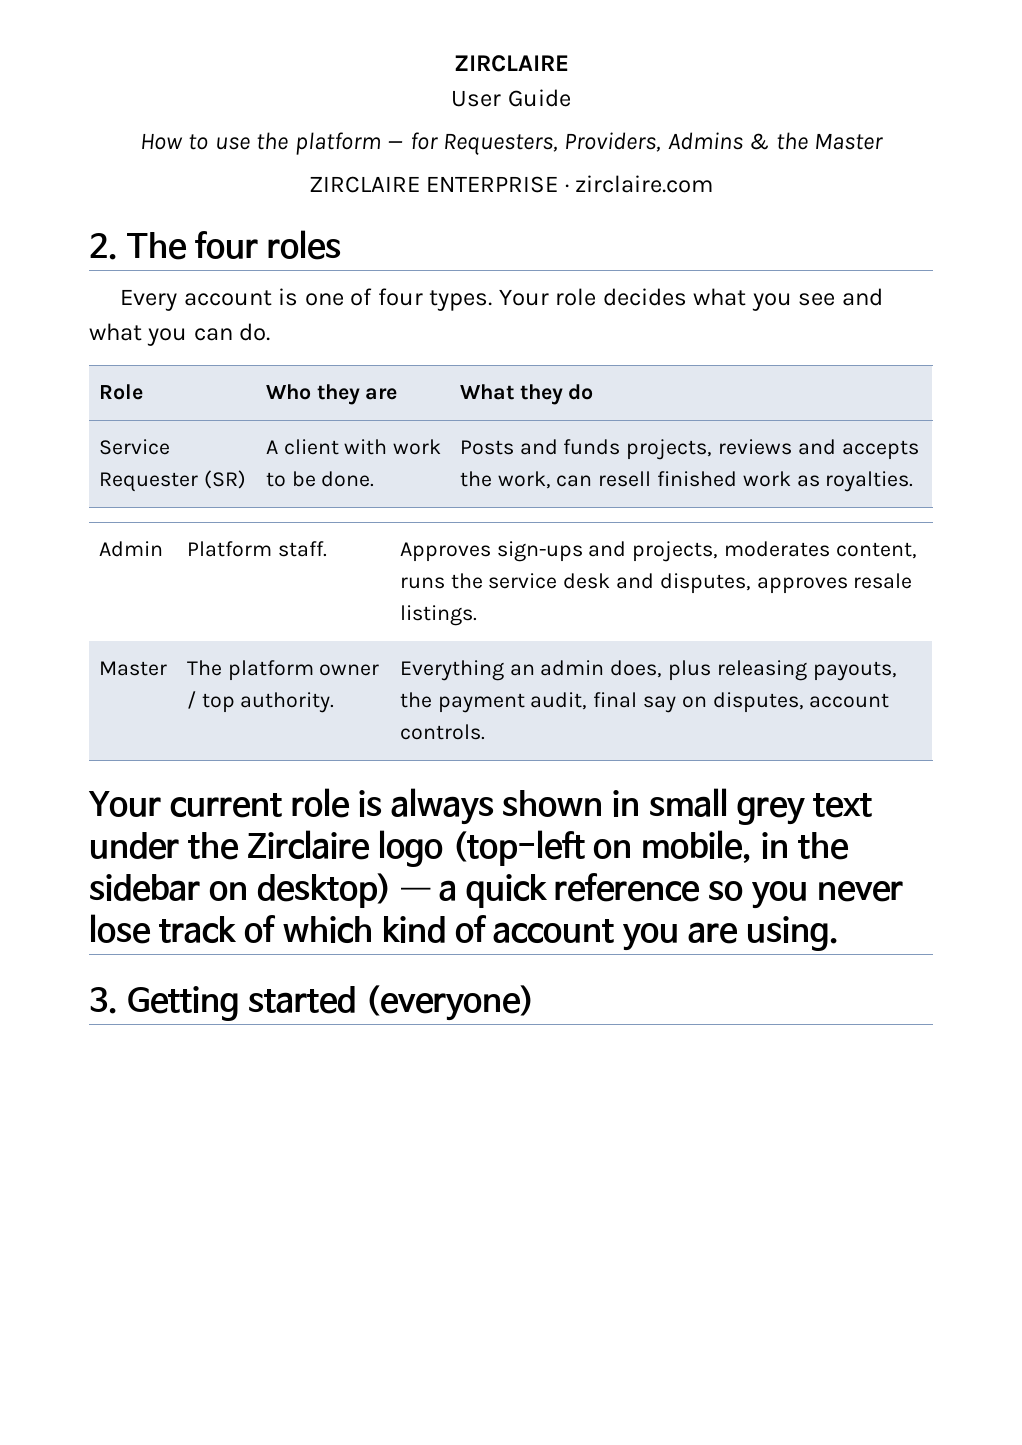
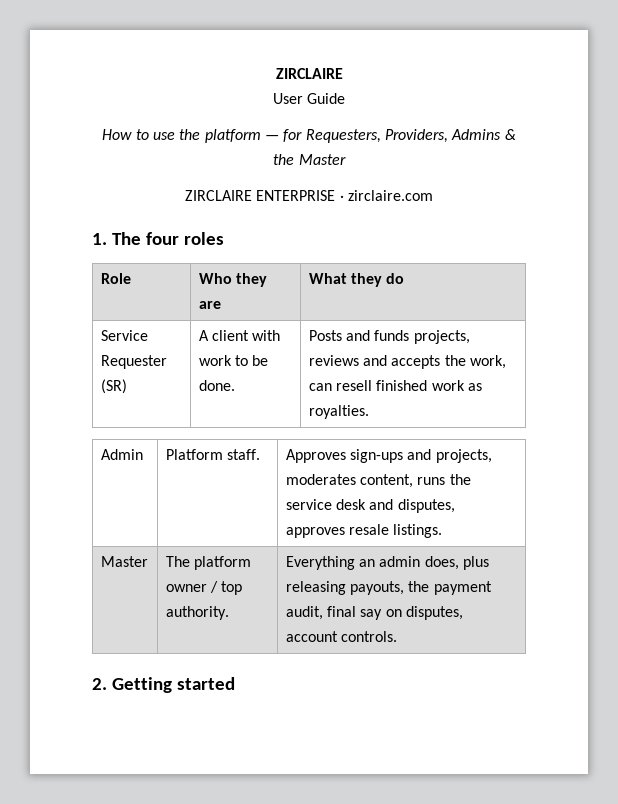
- 2. The four roles
+ 1. The four roles
- Every account is one of four types. Your role decides what you see and what you can do.
- Your current role is always shown in small grey text under the Zirclaire logo (top-left on mobile, in the sidebar on desktop) — a quick reference so you never lose track of which kind of account you are using.
- 3. Getting started (everyone)
+ 2. Getting started

